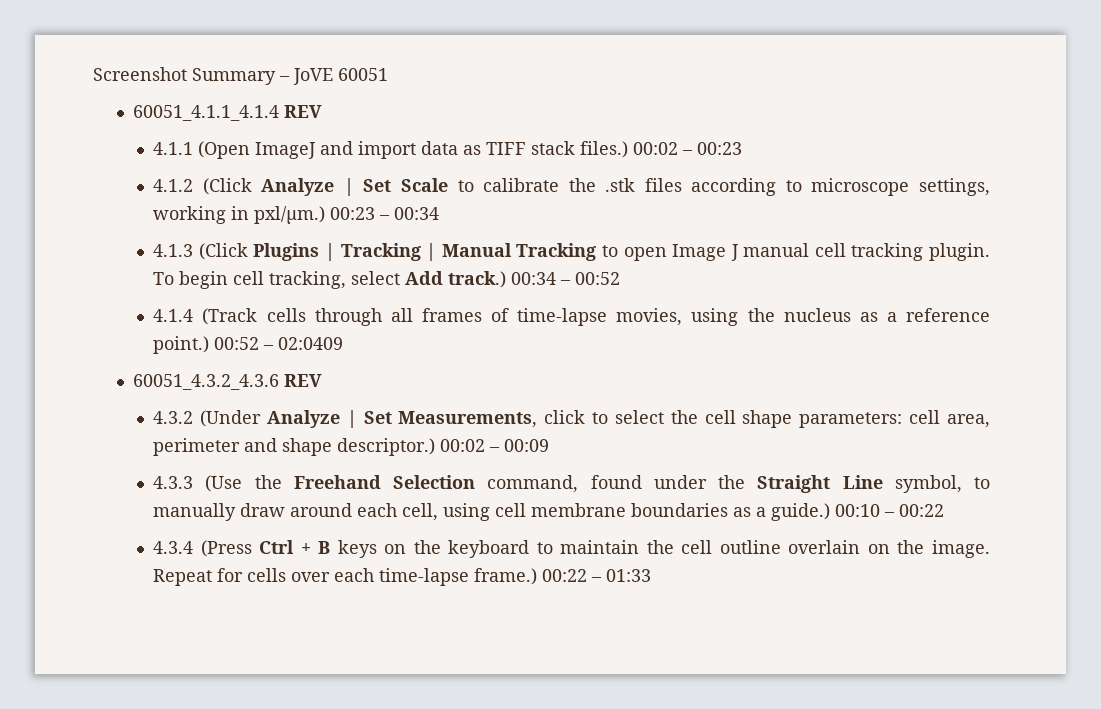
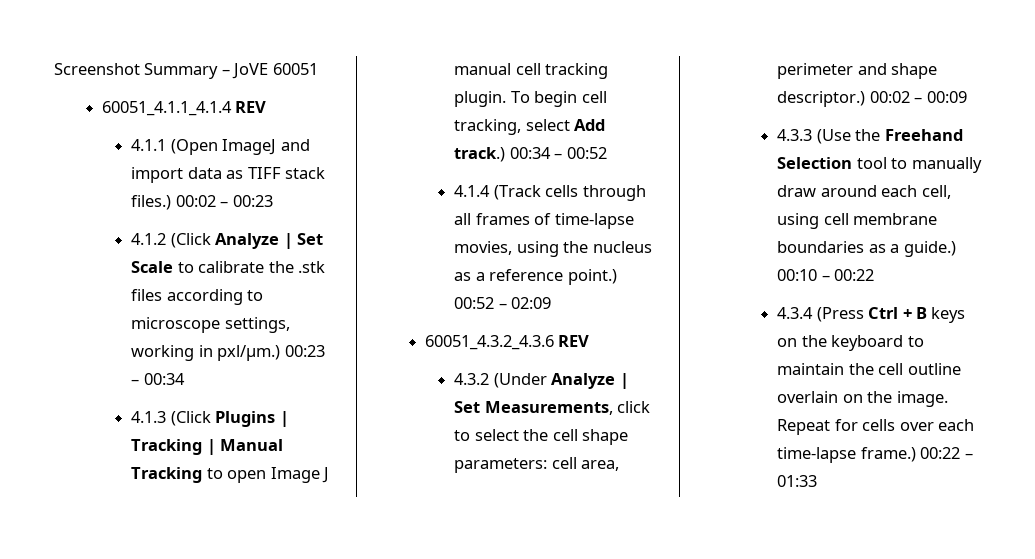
- 00:52 – 02:0409
+ 00:52 – 02:09
- 4.3.3 (Use the Freehand Selection command, found under the Straight Line symbol, to manually draw around each cell, using cell membrane boundaries as a guide.)
+ 4.3.3 (Use the Freehand Selection tool to manually draw around each cell, using cell membrane boundaries as a guide.)

